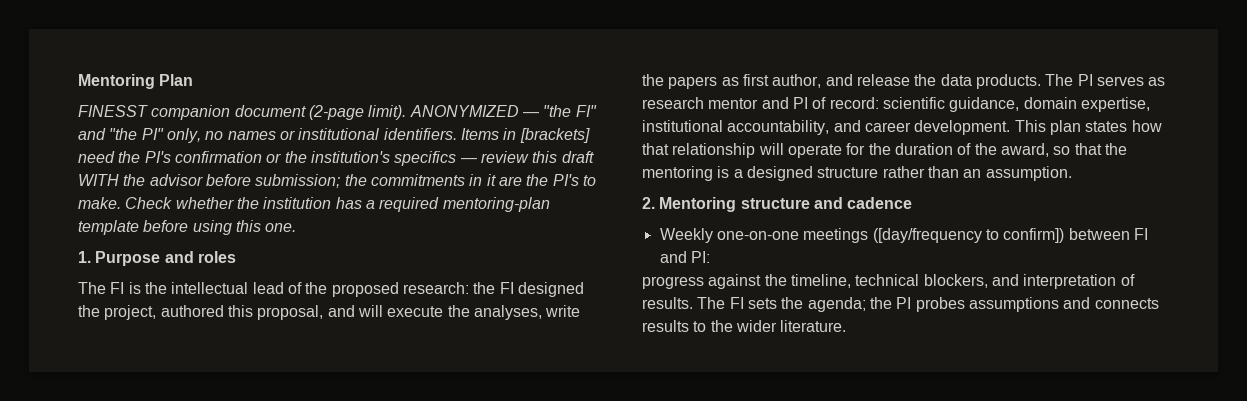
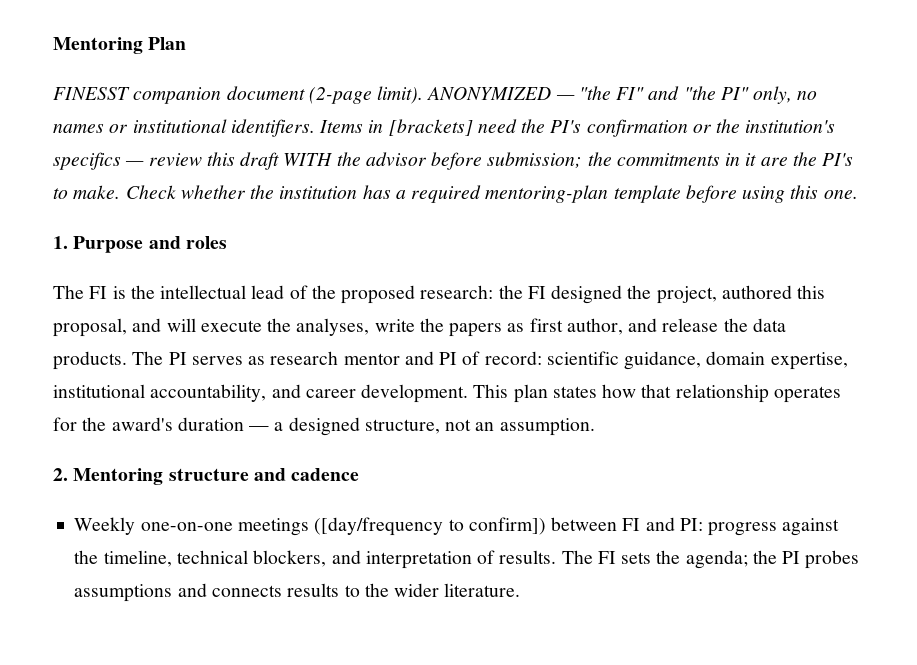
- This plan states how that relationship will operate for the duration of the award, so that the mentoring is a designed structure rather than an assumption.
+ This plan states how that relationship operates for the award's duration — a designed structure, not an assumption.
- Weekly one-on-one meetings ([day/frequency to confirm]) between FI and PI:
- progress against the timeline, technical blockers, and interpretation of results.
+ Weekly one-on-one meetings ([day/frequency to confirm]) between FI and PI: progress against the timeline, technical blockers, and interpretation of results.

